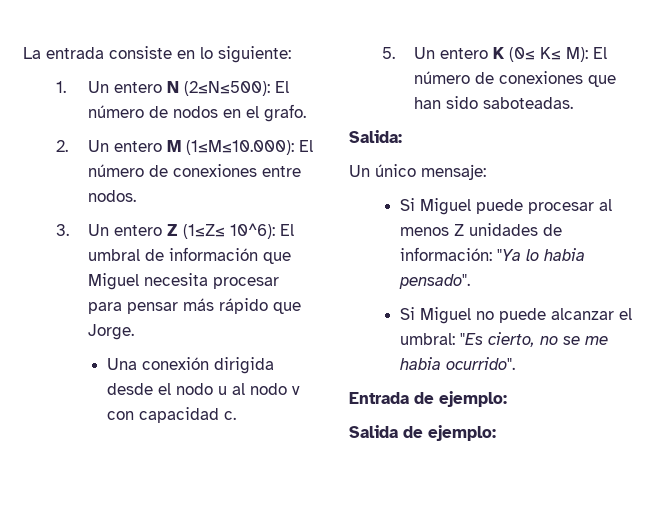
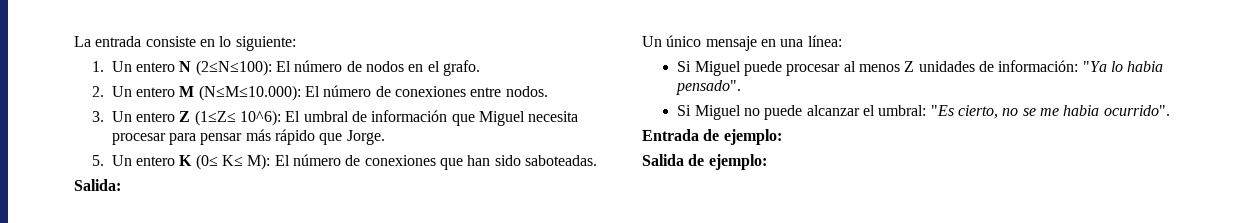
- 1. Un entero N (2≤N≤500): El número de nodos en el grafo.
+ 1. Un entero N (2≤N≤100): El número de nodos en el grafo.
- 2. Un entero M (1≤M≤10.000): El número de conexiones entre nodos.
+ 2. Un entero M (N≤M≤10.000): El número de conexiones entre nodos.
- Una conexión dirigida desde el nodo u al nodo v con capacidad c.
- Un único mensaje:
+ Un único mensaje en una línea:

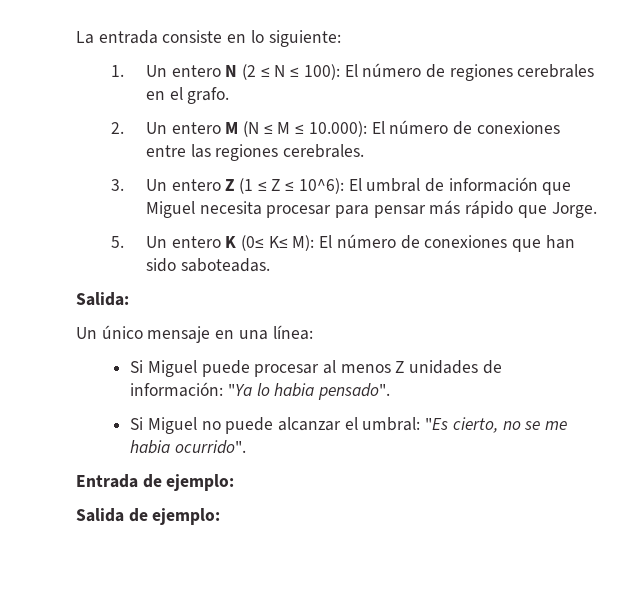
- 1. Un entero N (2≤N≤100): El número de nodos en el grafo.
+ 1. Un entero N (2 ≤ N ≤ 100): El número de regiones cerebrales en el grafo.
- 2. Un entero M (N≤M≤10.000): El número de conexiones entre nodos.
+ 2. Un entero M (N ≤ M ≤ 10.000): El número de conexiones entre las regiones cerebrales.
- 3. Un entero Z (1≤Z≤ 10^6): El umbral de información que Miguel necesita procesar para pensar más rápido que Jorge.
+ 3. Un entero Z (1 ≤ Z ≤ 10^6): El umbral de información que Miguel necesita procesar para pensar más rápido que Jorge.

